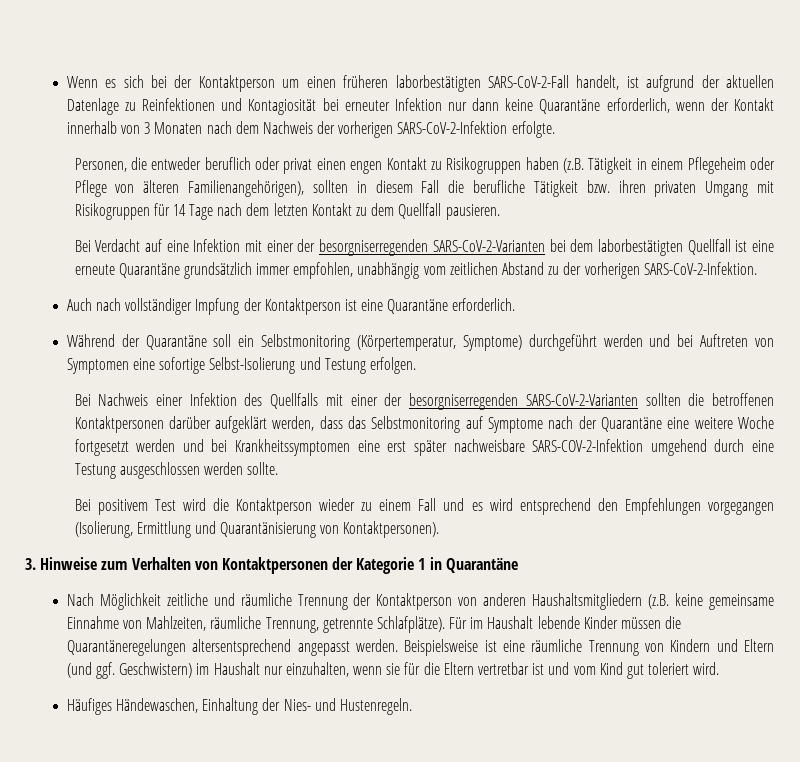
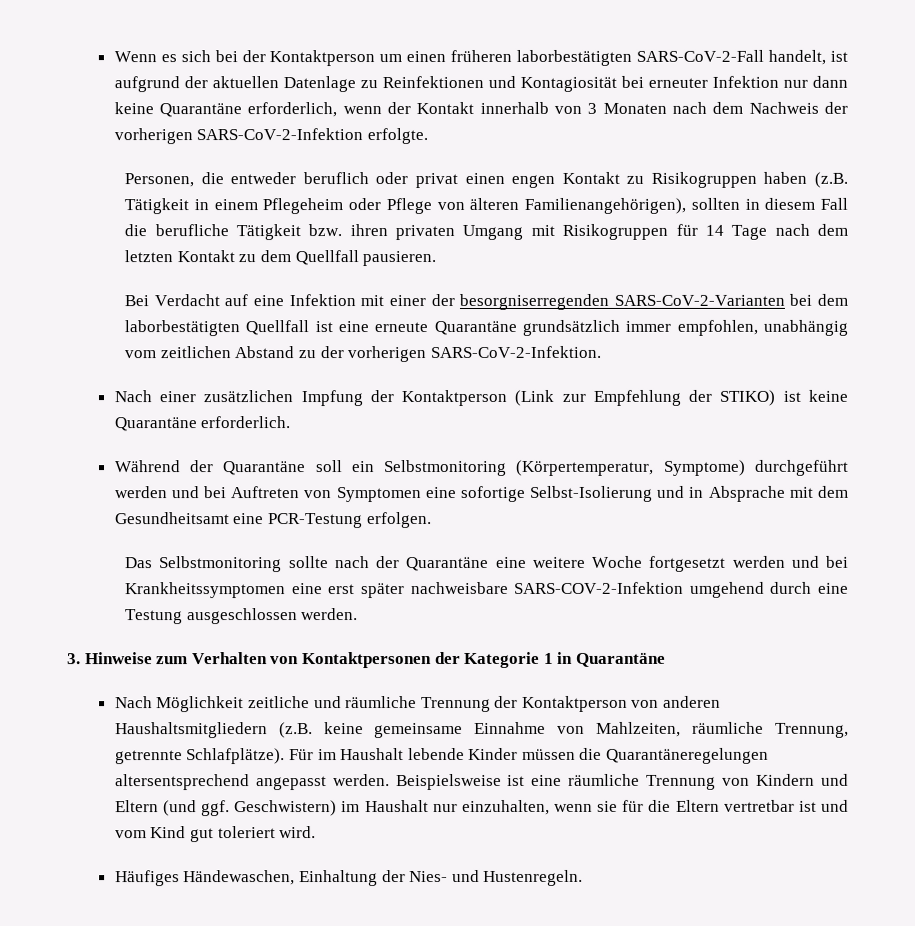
- Auch nach vollständiger Impfung der Kontaktperson ist eine Quarantäne erforderlich.
+ Nach einer zusätzlichen Impfung der Kontaktperson (Link zur Empfehlung der STIKO) ist keine Quarantäne erforderlich.
- Während der Quarantäne soll ein Selbstmonitoring (Körpertemperatur, Symptome) durchgeführt werden und bei Auftreten von Symptomen eine sofortige Selbst-Isolierung und Testung erfolgen.
- Bei Nachweis einer Infektion des Quellfalls mit einer der besorgniserregenden SARS-CoV-2-Varianten sollten die betroffenen Kontaktpersonen darüber aufgeklärt werden, dass das Selbstmonitoring auf Symptome nach der Quarantäne eine weitere Woche fortgesetzt werden und bei Krankheitssymptomen eine erst später nachweisbare SARS-COV-2-Infektion umgehend durch eine Testung ausgeschlossen werden sollte.
- Bei positivem Test wird die Kontaktperson wieder zu einem Fall und es wird entsprechend den Empfehlungen vorgegangen (Isolierung, Ermittlung und Quarantänisierung von Kontaktpersonen).
+ Während der Quarantäne soll ein Selbstmonitoring (Körpertemperatur, Symptome) durchgeführt werden und bei Auftreten von Symptomen eine sofortige Selbst-Isolierung und in Absprache mit dem Gesundheitsamt eine PCR-Testung erfolgen.
+ Das Selbstmonitoring sollte nach der Quarantäne eine weitere Woche fortgesetzt werden und bei Krankheitssymptomen eine erst später nachweisbare SARS-COV-2-Infektion umgehend durch eine Testung ausgeschlossen werden.

